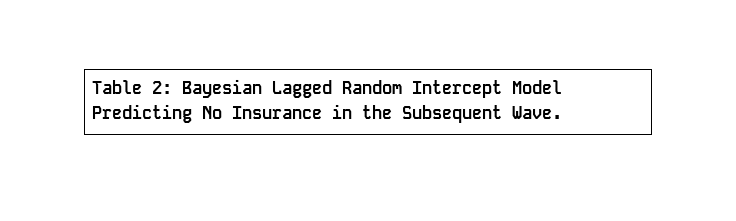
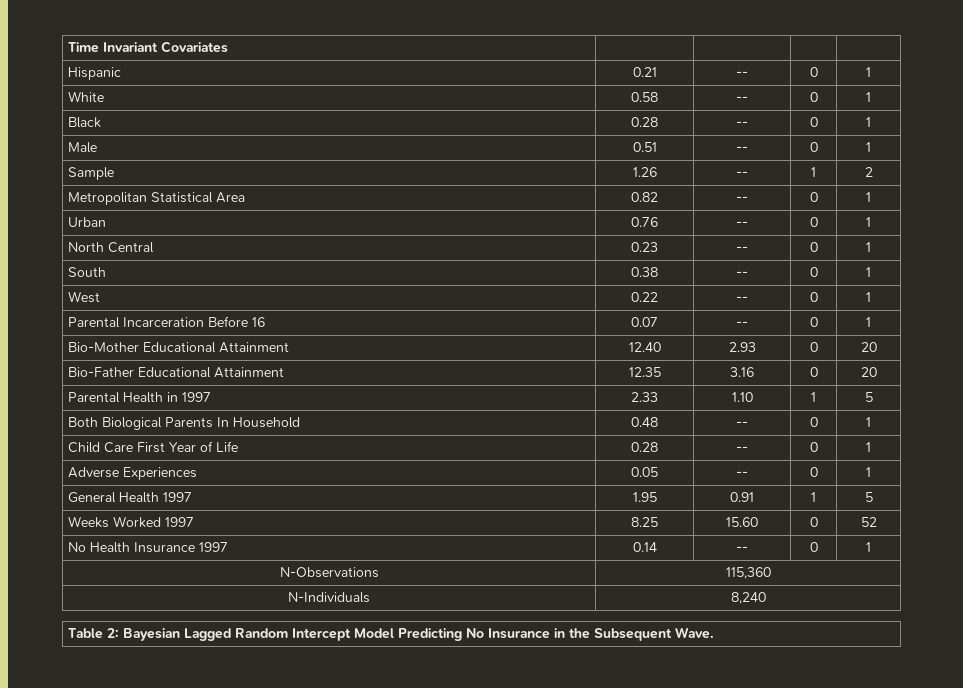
+ Time Invariant Covariates | | | |
+ Hispanic | 0.21 | -- | 0 | 1
+ White | 0.58 | -- | 0 | 1
+ Black | 0.28 | -- | 0 | 1
+ Male | 0.51 | -- | 0 | 1
+ Sample | 1.26 | -- | 1 | 2
+ Metropolitan Statistical Area | 0.82 | -- | 0 | 1
+ Urban | 0.76 | -- | 0 | 1
+ North Central | 0.23 | -- | 0 | 1
+ South | 0.38 | -- | 0 | 1
+ West | 0.22 | -- | 0 | 1
+ Parental Incarceration Before 16 | 0.07 | -- | 0 | 1
+ Bio-Mother Educational Attainment | 12.40 | 2.93 | 0 | 20
+ Bio-Father Educational Attainment | 12.35 | 3.16 | 0 | 20
+ Parental Health in 1997 | 2.33 | 1.10 | 1 | 5
+ Both Biological Parents In Household | 0.48 | -- | 0 | 1
+ Child Care First Year of Life | 0.28 | -- | 0 | 1
+ Adverse Experiences | 0.05 | -- | 0 | 1
+ General Health 1997 | 1.95 | 0.91 | 1 | 5
+ Weeks Worked 1997 | 8.25 | 15.60 | 0 | 52
+ No Health Insurance 1997 | 0.14 | -- | 0 | 1
+ N-Observations | 115,360
+ N-Individuals | 8,240

